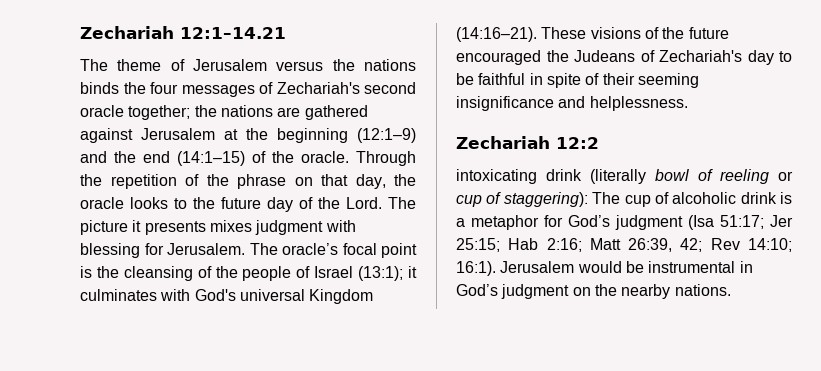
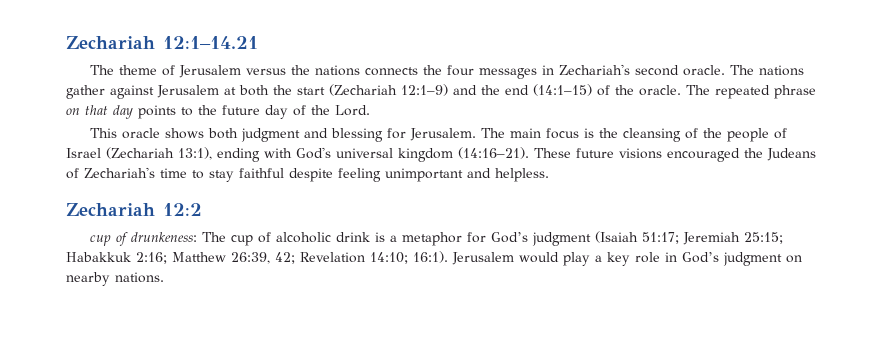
- The theme of Jerusalem versus the nations binds the four messages of Zechariah's second oracle together; the nations are gathered against Jerusalem at the beginning (12:1–9) and the end (14:1–15) of the oracle.
+ The theme of Jerusalem versus the nations connects the four messages in Zechariah's second oracle. The nations gather against Jerusalem at both the start (Zechariah 12:1–9) and the end (14:1–15) of the oracle.
- Through the repetition of the phrase on that day, the oracle looks to the future day of the Lord. The picture it presents mixes judgment with blessing for Jerusalem.
+ The repeated phrase on that day points to the future day of the Lord.
+ This oracle shows both judgment and blessing for Jerusalem.
- The oracle’s focal point is the cleansing of the people of Israel (13:1); it culminates with God's universal Kingdom (14:16–21).
+ The main focus is the cleansing of the people of Israel (Zechariah 13:1), ending with God's universal kingdom (14:16–21).
- These visions of the future encouraged the Judeans of Zechariah's day to be faithful in spite of their seeming insignificance and helplessness.
+ These future visions encouraged the Judeans of Zechariah's time to stay faithful despite feeling unimportant and helpless.
  Zechariah 12:2
- intoxicating drink (literally bowl of reeling or cup of staggering): The cup of alcoholic drink is a metaphor for God’s judgment (Isa 51:17; Jer 25:15; Hab 2:16; Matt 26:39, 42; Rev 14:10; 16:1).
+ cup of drunkeness: The cup of alcoholic drink is a metaphor for God’s judgment (Isaiah 51:17; Jeremiah 25:15; Habakkuk 2:16; Matthew 26:39, 42; Revelation 14:10; 16:1).
- Jerusalem would be instrumental in God’s judgment on the nearby nations.
+ Jerusalem would play a key role in God’s judgment on nearby nations.

